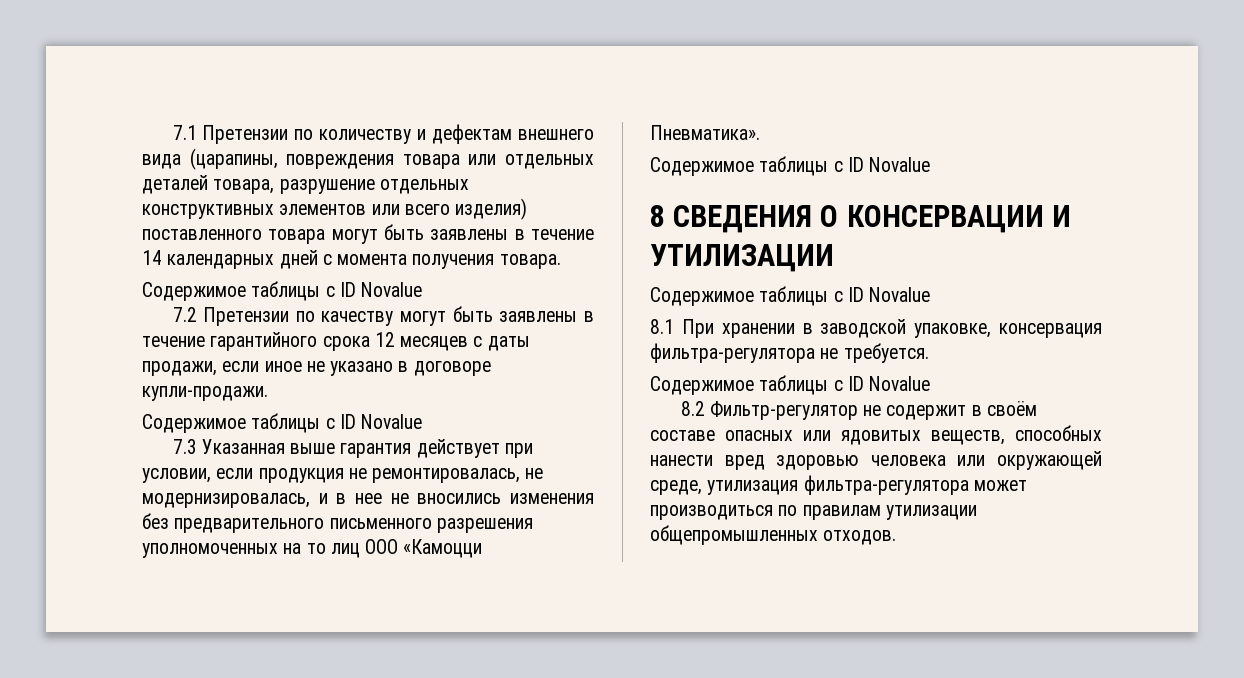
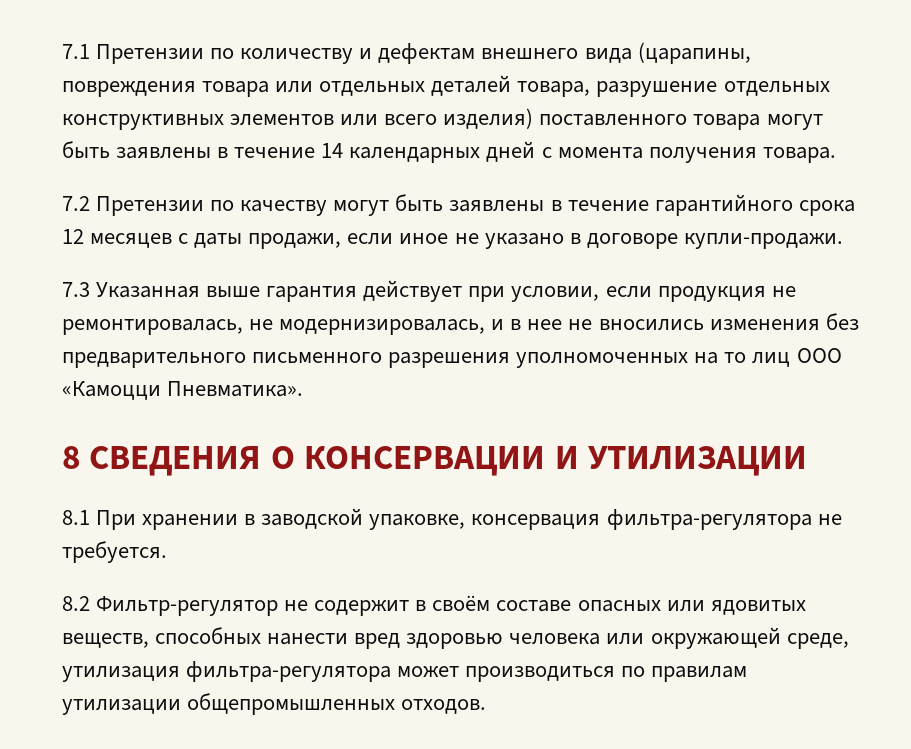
  7.1 Претензии по количеству и дефектам внешнего вида (царапины, повреждения товара или отдельных деталей товара, разрушение отдельных конструктивных элементов или всего изделия) поставленного товара могут быть заявлены в течение 14 календарных дней с момента получения товара.
- Содержимое таблицы с ID Novalue
  7.2 Претензии по качеству могут быть заявлены в течение гарантийного срока 12 месяцев с даты продажи, если иное не указано в договоре купли-продажи.
- Содержимое таблицы с ID Novalue
  7.3 Указанная выше гарантия действует при условии, если продукция не ремонтировалась, не модернизировалась, и в нее не вносились изменения без предварительного письменного разрешения уполномоченных на то лиц ООО «Камоцци Пневматика».
- Содержимое таблицы с ID Novalue
  8 СВЕДЕНИЯ О КОНСЕРВАЦИИ И УТИЛИЗАЦИИ
- Содержимое таблицы с ID Novalue
  8.1 При хранении в заводской упаковке, консервация фильтра-регулятора не требуется.
- Содержимое таблицы с ID Novalue

